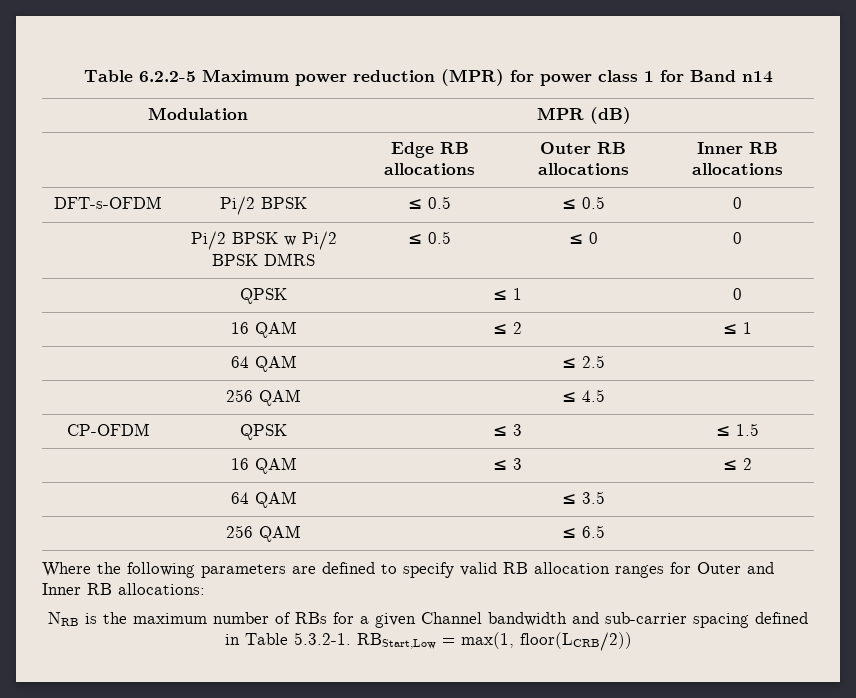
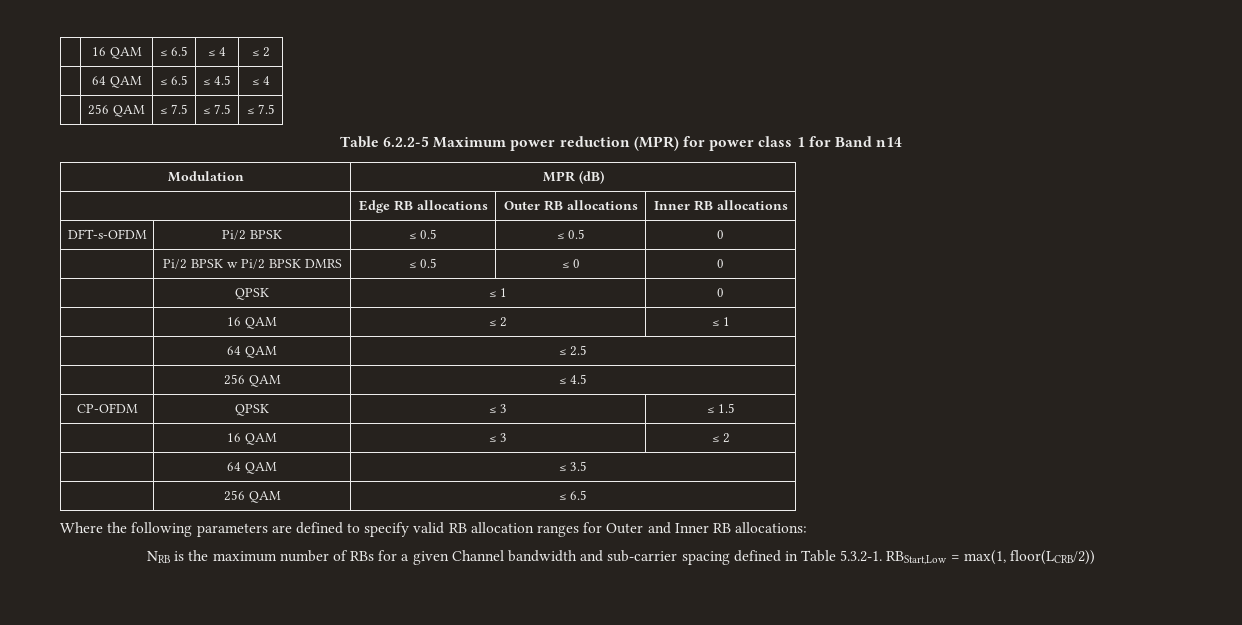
+ | 16 QAM | ≤ 6.5 | ≤ 4 | ≤ 2
+ | 64 QAM | ≤ 6.5 | ≤ 4.5 | ≤ 4
+ | 256 QAM | ≤ 7.5 | ≤ 7.5 | ≤ 7.5

